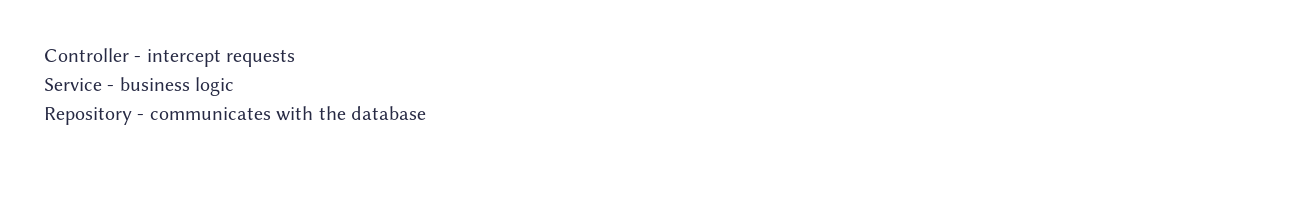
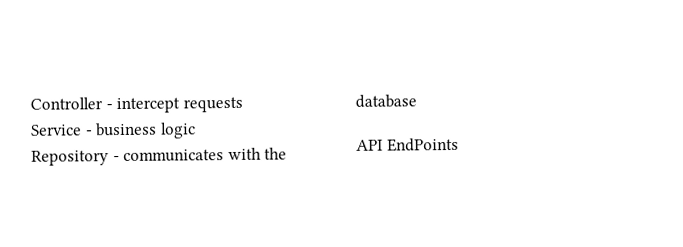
+ API EndPoints

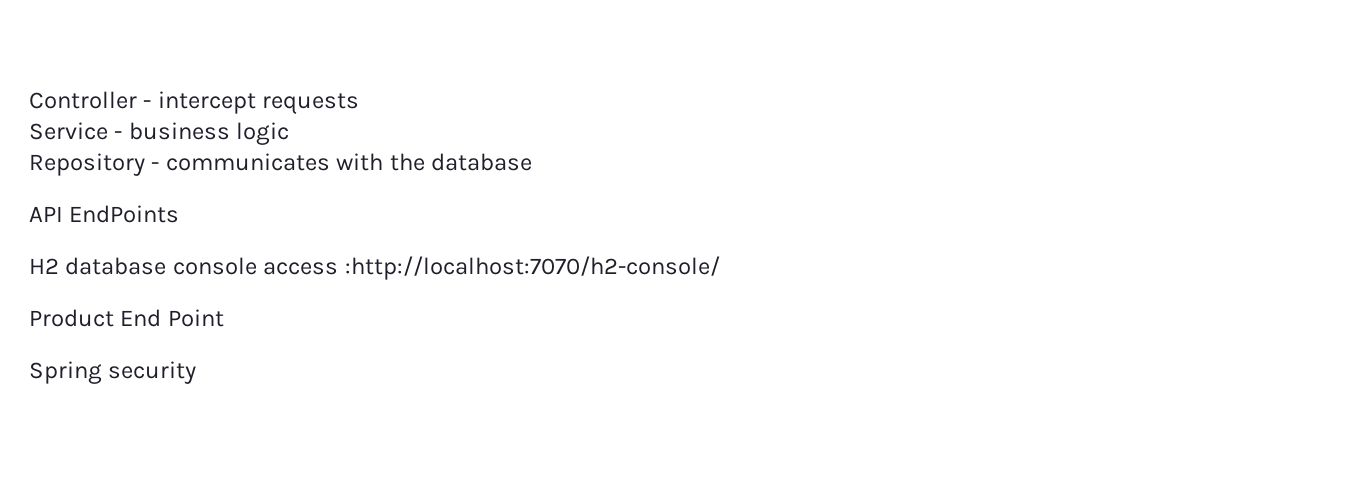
+ H2 database console access :http://localhost:7070/h2-console/
+ Product End Point
+ Spring security

